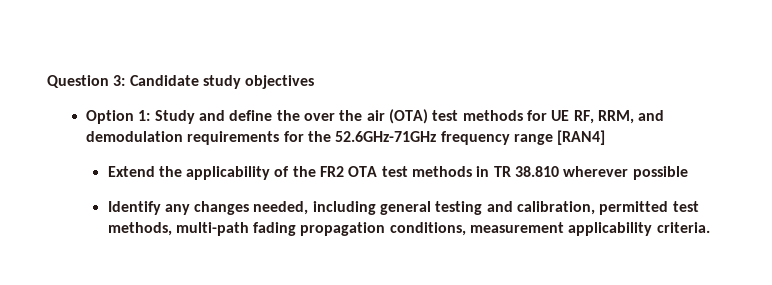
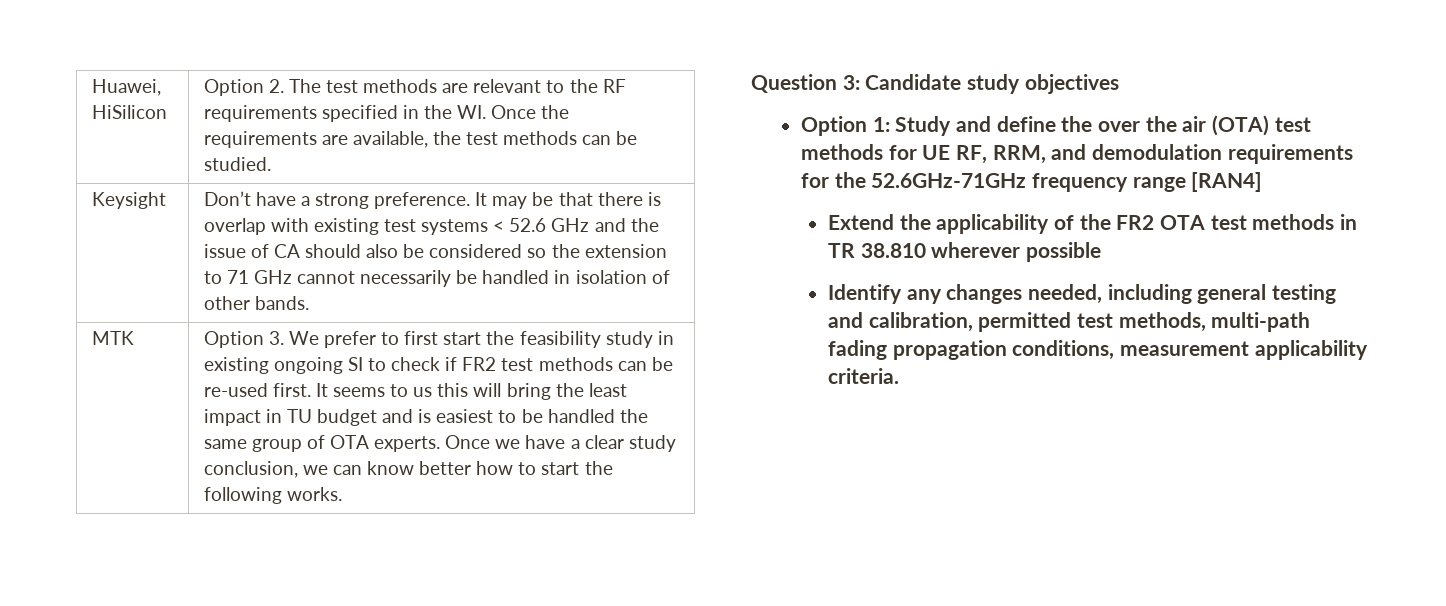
+ Huawei, HiSilicon | Option 2. The test methods are relevant to the RF requirements specified in the WI. Once the requirements are available, the test methods can be studied.
+ Keysight | Don’t have a strong preference. It may be that there is overlap with existing test systems < 52.6 GHz and the issue of CA should also be considered so the extension to 71 GHz cannot necessarily be handled in isolation of other bands.
+ MTK | Option 3. We prefer to first start the feasibility study in existing ongoing SI to check if FR2 test methods can be re-used first. It seems to us this will bring the least impact in TU budget and is easiest to be handled the same group of OTA experts. Once we have a clear study conclusion, we can know better how to start the following works.

